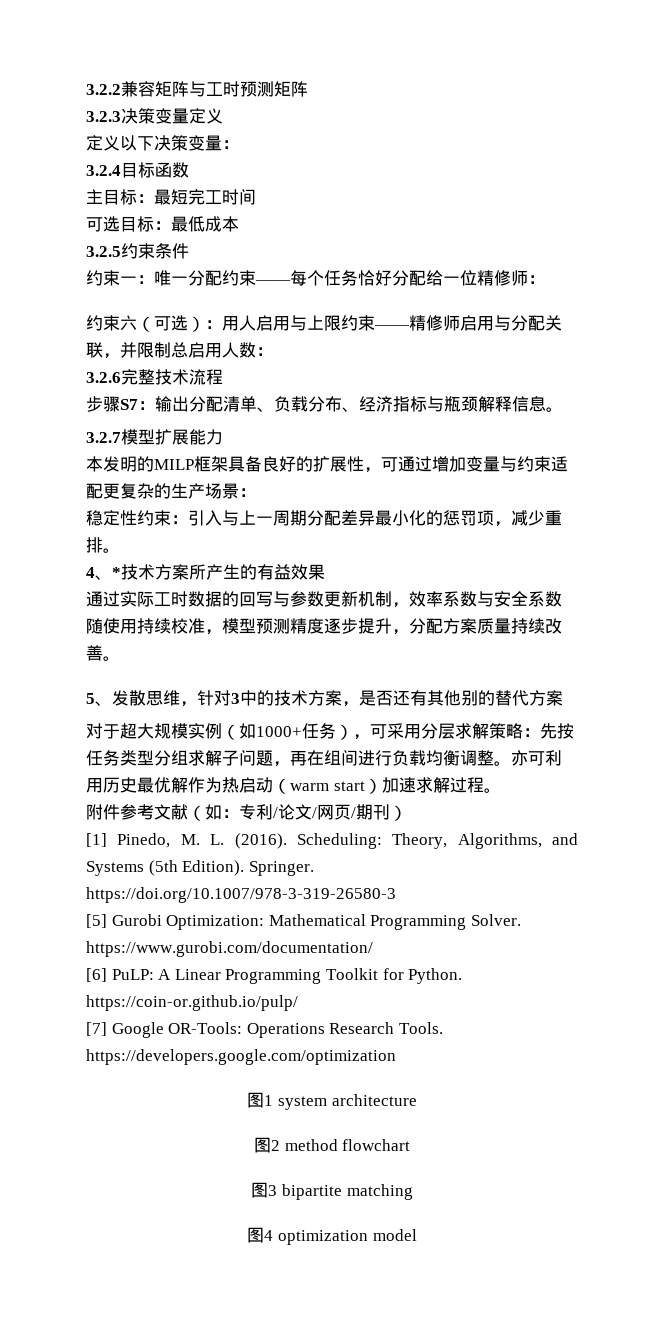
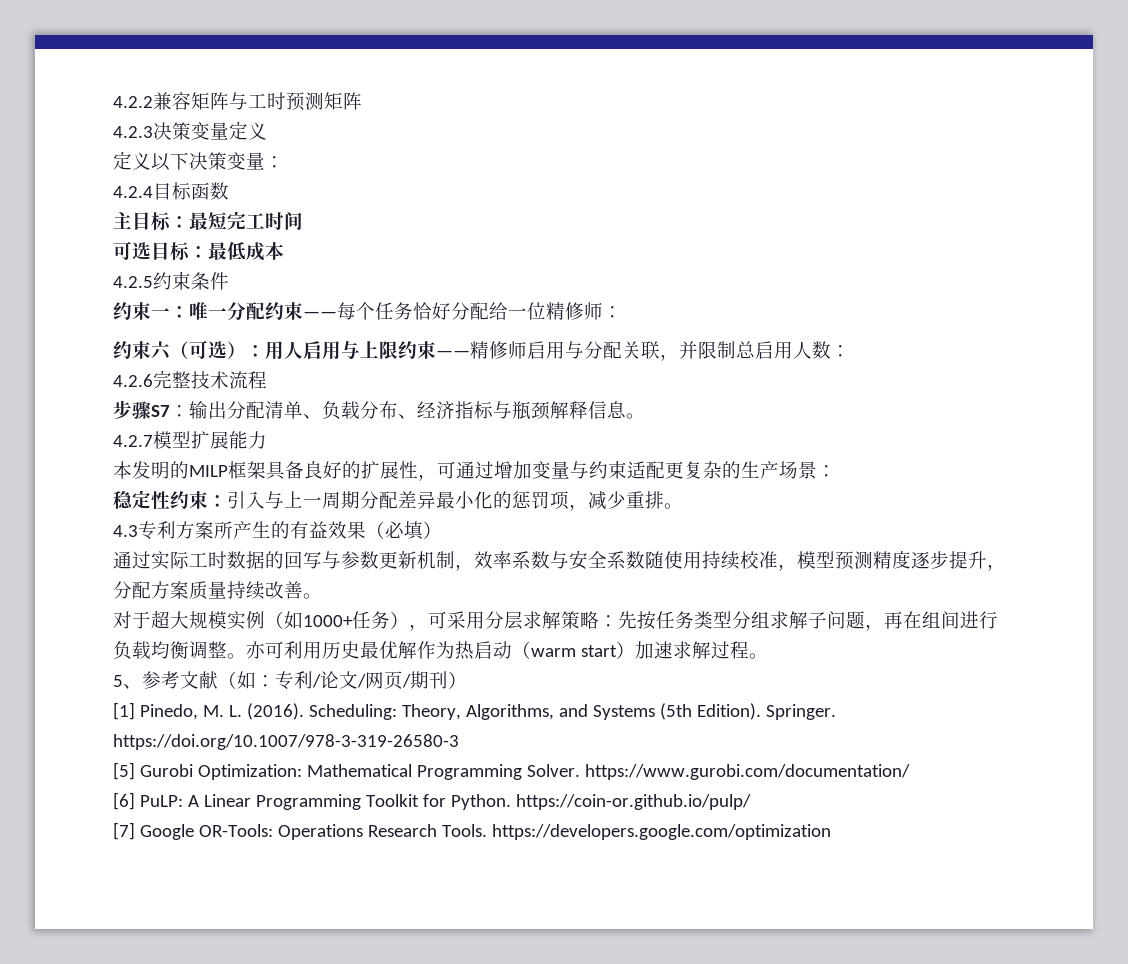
- 3.2.2兼容矩阵与工时预测矩阵
+ 4.2.2兼容矩阵与工时预测矩阵
- 3.2.3决策变量定义
+ 4.2.3决策变量定义
- 3.2.4目标函数
+ 4.2.4目标函数
- 3.2.5约束条件
+ 4.2.5约束条件
- 3.2.6完整技术流程
+ 4.2.6完整技术流程
- 3.2.7模型扩展能力
+ 4.2.7模型扩展能力
- 4、*技术方案所产生的有益效果
+ 4.3专利方案所产生的有益效果（必填）
- 5、发散思维，针对3中的技术方案，是否还有其他别的替代方案
- 附件参考文献（如：专利/论文/网页/期刊）
+ 5、参考文献（如：专利/论文/网页/期刊）
- 图1 system architecture
- 图2 method flowchart
- 图3 bipartite matching
- 图4 optimization model

